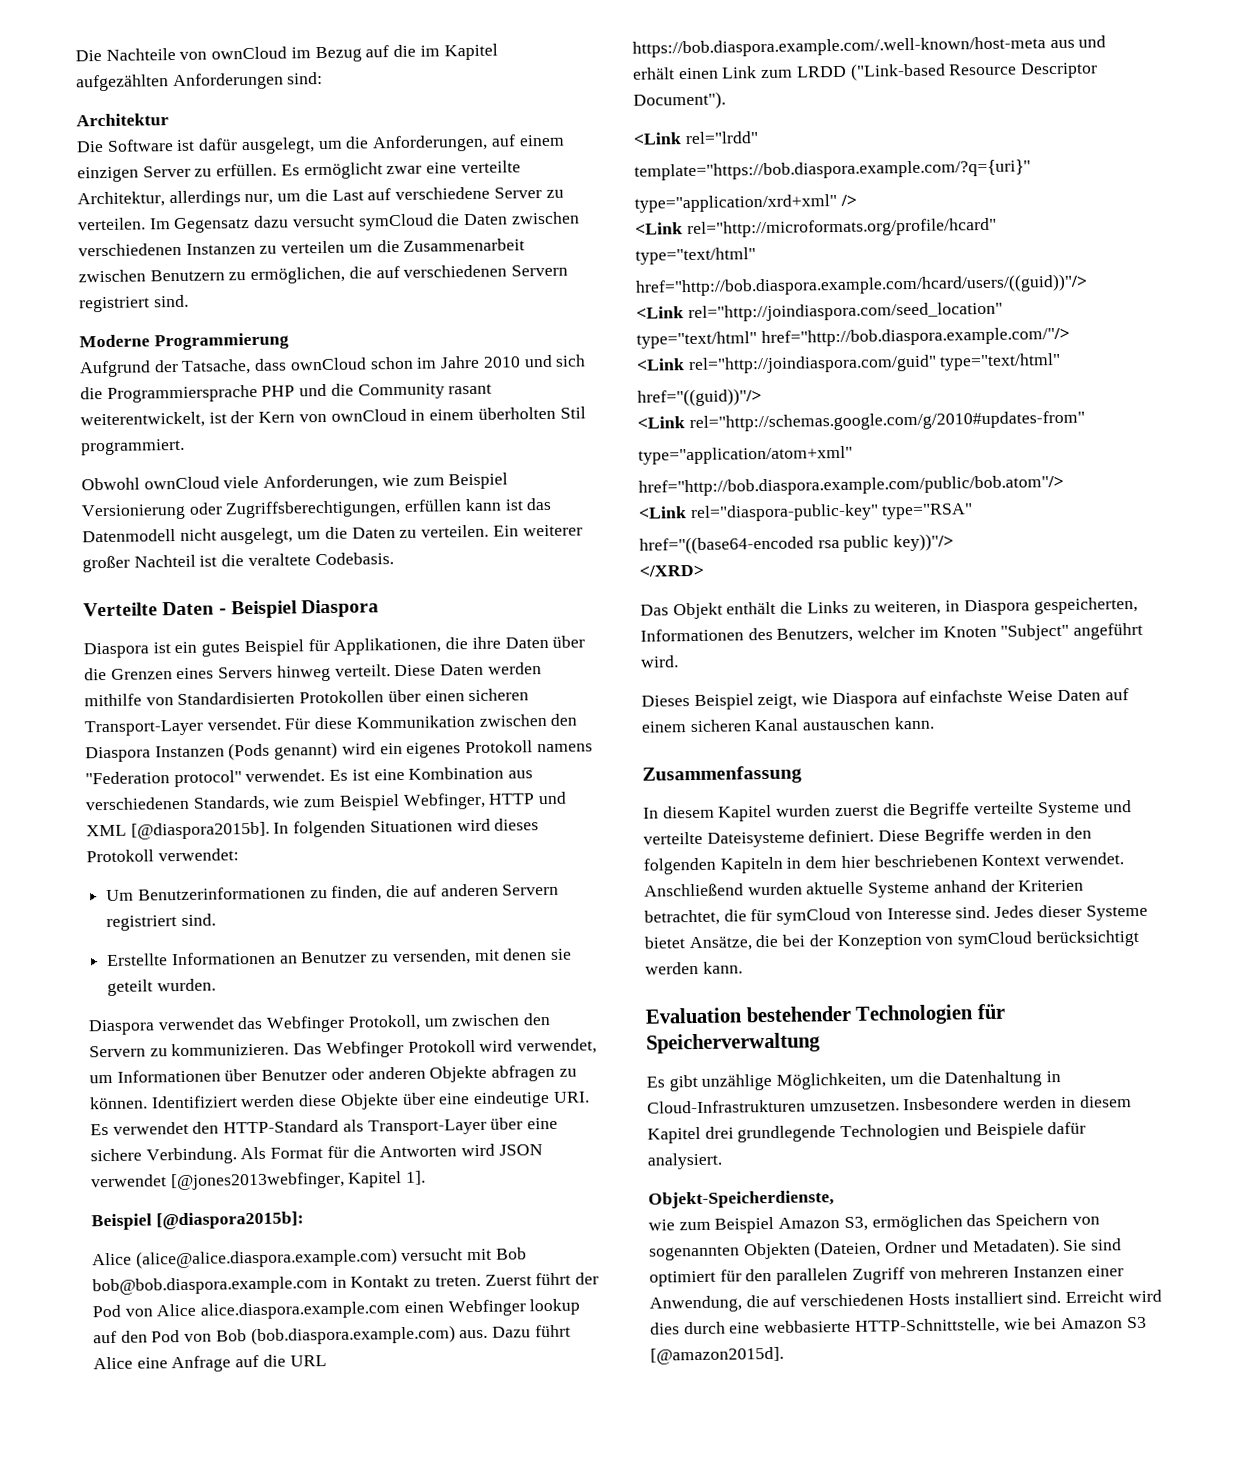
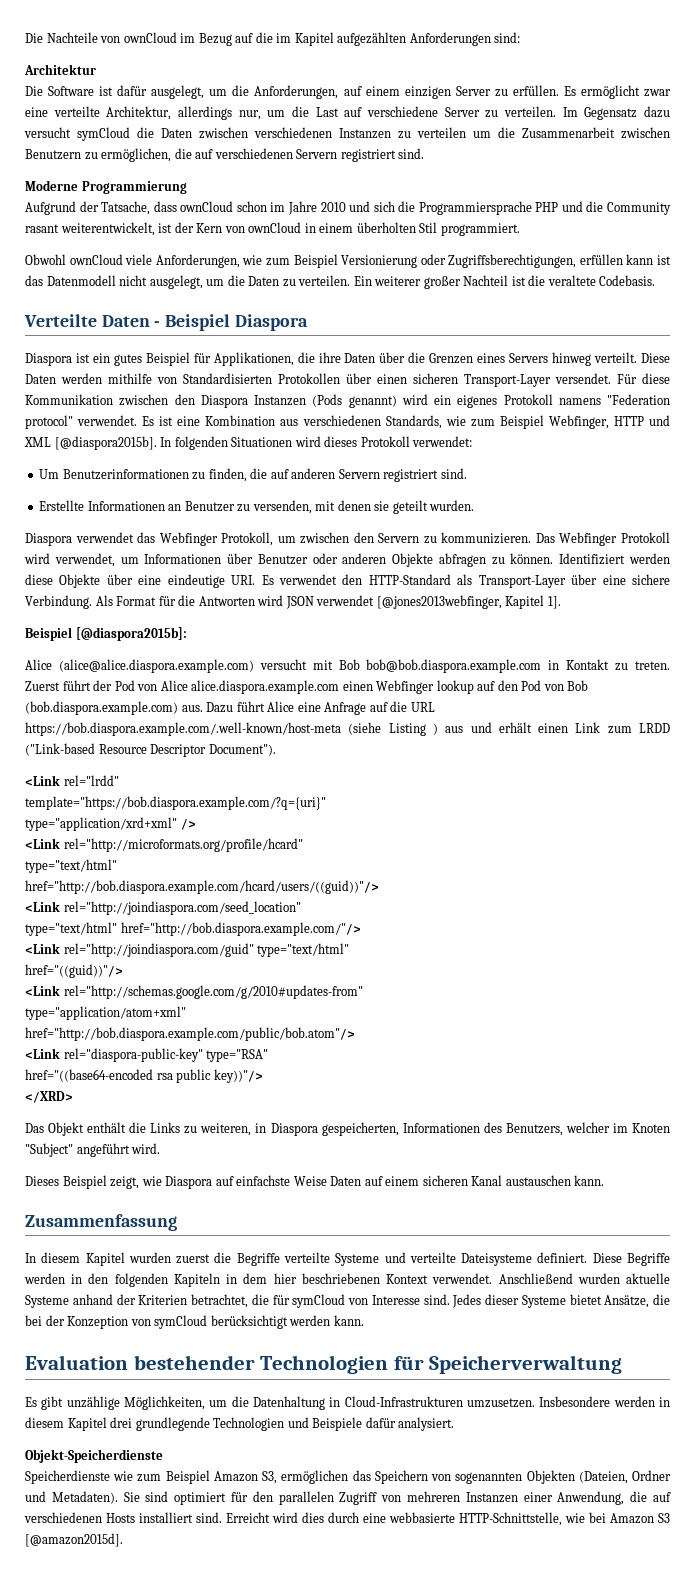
- Dazu führt Alice eine Anfrage auf die URL https://bob.diaspora.example.com/.well-known/host-meta aus und erhält einen Link zum LRDD ("Link-based Resource Descriptor Document").
+ Dazu führt Alice eine Anfrage auf die URL https://bob.diaspora.example.com/.well-known/host-meta (siehe Listing ) aus und erhält einen Link zum LRDD ("Link-based Resource Descriptor Document").
- Objekt-Speicherdienste,
- wie zum Beispiel Amazon S3, ermöglichen das Speichern von sogenannten Objekten (Dateien, Ordner und Metadaten).
+ Objekt-Speicherdienste
+ Speicherdienste wie zum Beispiel Amazon S3, ermöglichen das Speichern von sogenannten Objekten (Dateien, Ordner und Metadaten).

